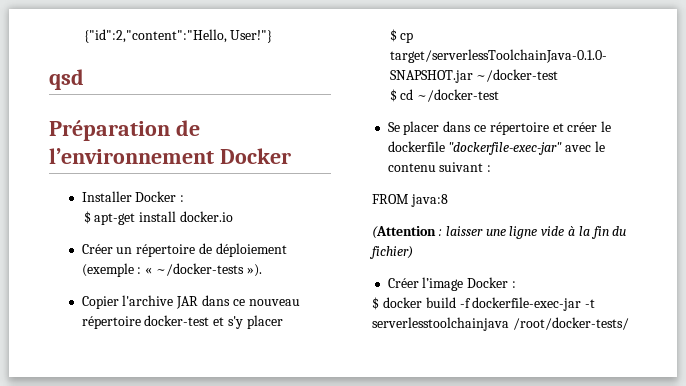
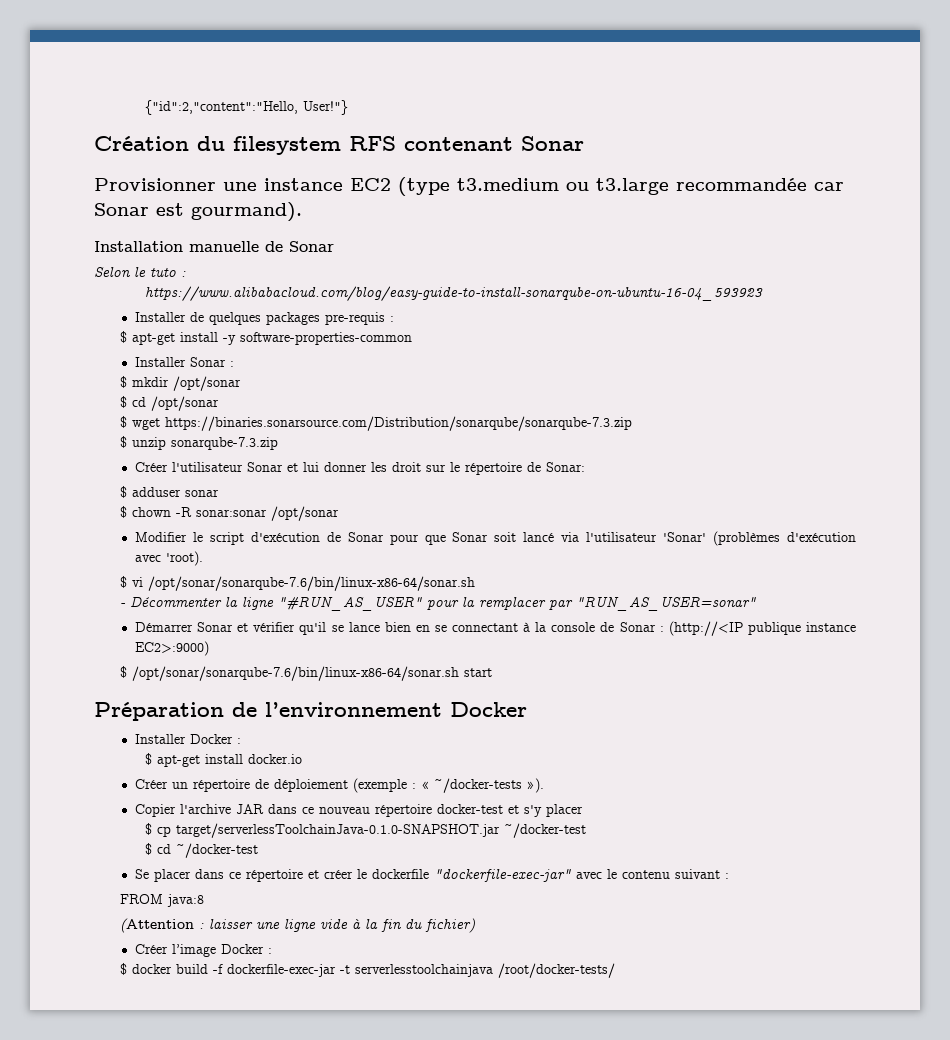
- qsd
+ Création du filesystem RFS contenant Sonar
+ Provisionner une instance EC2 (type t3.medium ou t3.large recommandée car Sonar est gourmand).
+ Installation manuelle de Sonar
+ Selon le tuto :
+ https://www.alibabacloud.com/blog/easy-guide-to-install-sonarqube-on-ubuntu-16-04_593923
+ Installer de quelques packages pre-requis :
+ $ apt-get install -y software-properties-common
+ Installer Sonar :
+ $ mkdir /opt/sonar
+ $ cd /opt/sonar
+ $ wget https://binaries.sonarsource.com/Distribution/sonarqube/sonarqube-7.3.zip
+ $ unzip sonarqube-7.3.zip
+ Créer l'utilisateur Sonar et lui donner les droit sur le répertoire de Sonar:
+ $ adduser sonar
+ $ chown -R sonar:sonar /opt/sonar
+ Modifier le script d'exécution de Sonar pour que Sonar soit lancé via l'utilisateur 'Sonar' (problèmes d'exécution avec 'root).
+ $ vi /opt/sonar/sonarqube-7.6/bin/linux-x86-64/sonar.sh
+ - Décommenter la ligne "#RUN_AS_USER" pour la remplacer par "RUN_AS_USER=sonar"
+ Démarrer Sonar et vérifier qu'il se lance bien en se connectant à la console de Sonar : (http://<IP publique instance EC2>:9000)
+ $ /opt/sonar/sonarqube-7.6/bin/linux-x86-64/sonar.sh start

